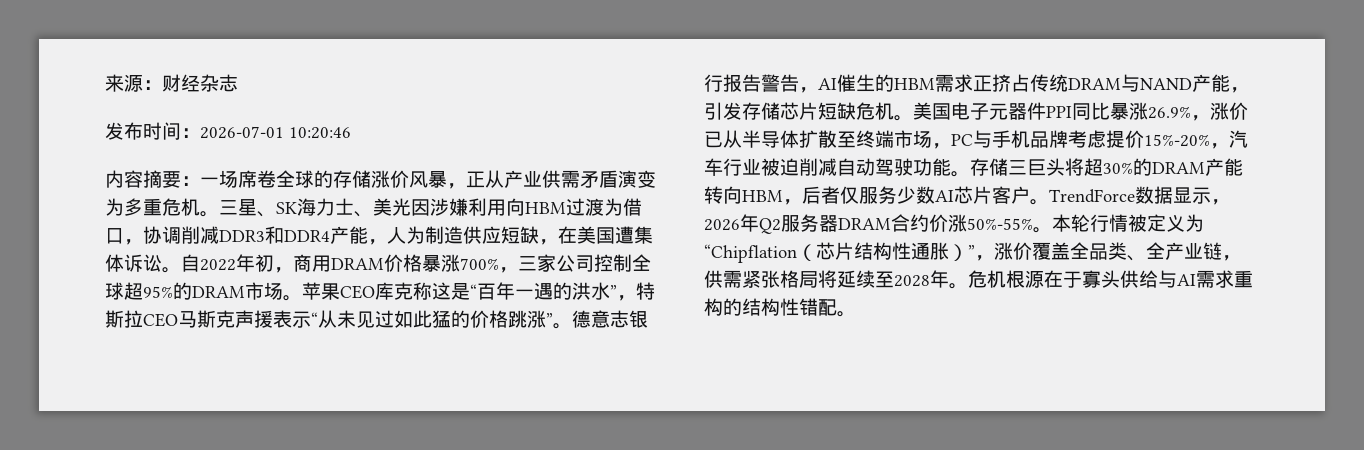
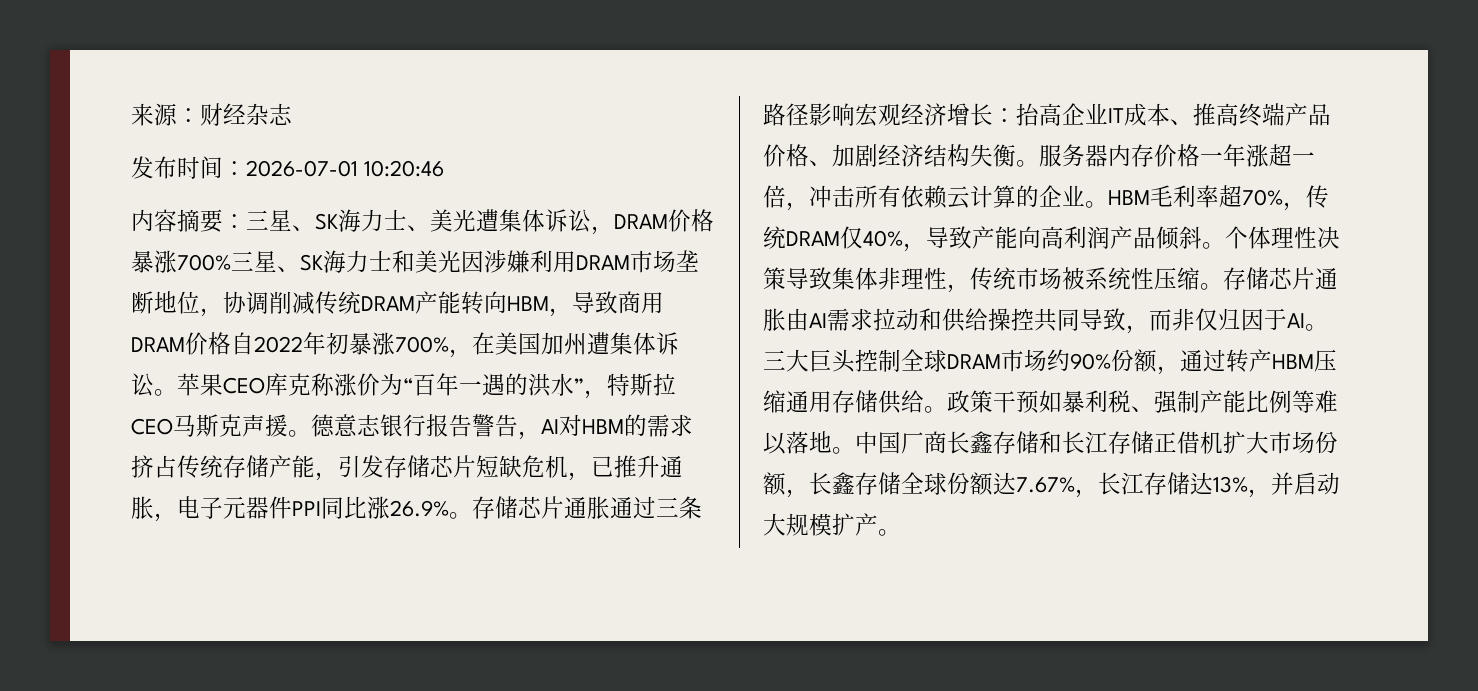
- 内容摘要：一场席卷全球的存储涨价风暴，正从产业供需矛盾演变为多重危机。三星、SK海力士、美光因涉嫌利用向HBM过渡为借口，协调削减DDR3和DDR4产能，人为制造供应短缺，在美国遭集体诉讼。自2022年初，商用DRAM价格暴涨700%，三家公司控制全球超95%的DRAM市场。
+ 内容摘要：三星、SK海力士、美光遭集体诉讼，DRAM价格暴涨700%三星、SK海力士和美光因涉嫌利用DRAM市场垄断地位，协调削减传统DRAM产能转向HBM，导致商用DRAM价格自2022年初暴涨700%，在美国加州遭集体诉讼。
- 苹果CEO库克称这是“百年一遇的洪水”，特斯拉CEO马斯克声援表示“从未见过如此猛的价格跳涨”。
+ 苹果CEO库克称涨价为“百年一遇的洪水”，特斯拉CEO马斯克声援。
- 德意志银行报告警告，AI催生的HBM需求正挤占传统DRAM与NAND产能，引发存储芯片短缺危机。美国电子元器件PPI同比暴涨26.9%，涨价已从半导体扩散至终端市场，PC与手机品牌考虑提价15%-20%，汽车行业被迫削减自动驾驶功能。存储三巨头将超30%的DRAM产能转向HBM，后者仅服务少数AI芯片客户。TrendForce数据显示，2026年Q2服务器DRAM合约价涨50%-55%。本轮行情被定义为“Chipflation（芯片结构性通胀）”，涨价覆盖全品类、全产业链，供需紧张格局将延续至2028年。危机根源在于寡头供给与AI需求重构的结构性错配。
+ 德意志银行报告警告，AI对HBM的需求挤占传统存储产能，引发存储芯片短缺危机，已推升通胀，电子元器件PPI同比涨26.9%。存储芯片通胀通过三条路径影响宏观经济增长：抬高企业IT成本、推高终端产品价格、加剧经济结构失衡。服务器内存价格一年涨超一倍，冲击所有依赖云计算的企业。HBM毛利率超70%，传统DRAM仅40%，导致产能向高利润产品倾斜。个体理性决策导致集体非理性，传统市场被系统性压缩。存储芯片通胀由AI需求拉动和供给操控共同导致，而非仅归因于AI。三大巨头控制全球DRAM市场约90%份额，通过转产HBM压缩通用存储供给。政策干预如暴利税、强制产能比例等难以落地。中国厂商长鑫存储和长江存储正借机扩大市场份额，长鑫存储全球份额达7.67%，长江存储达13%，并启动大规模扩产。

